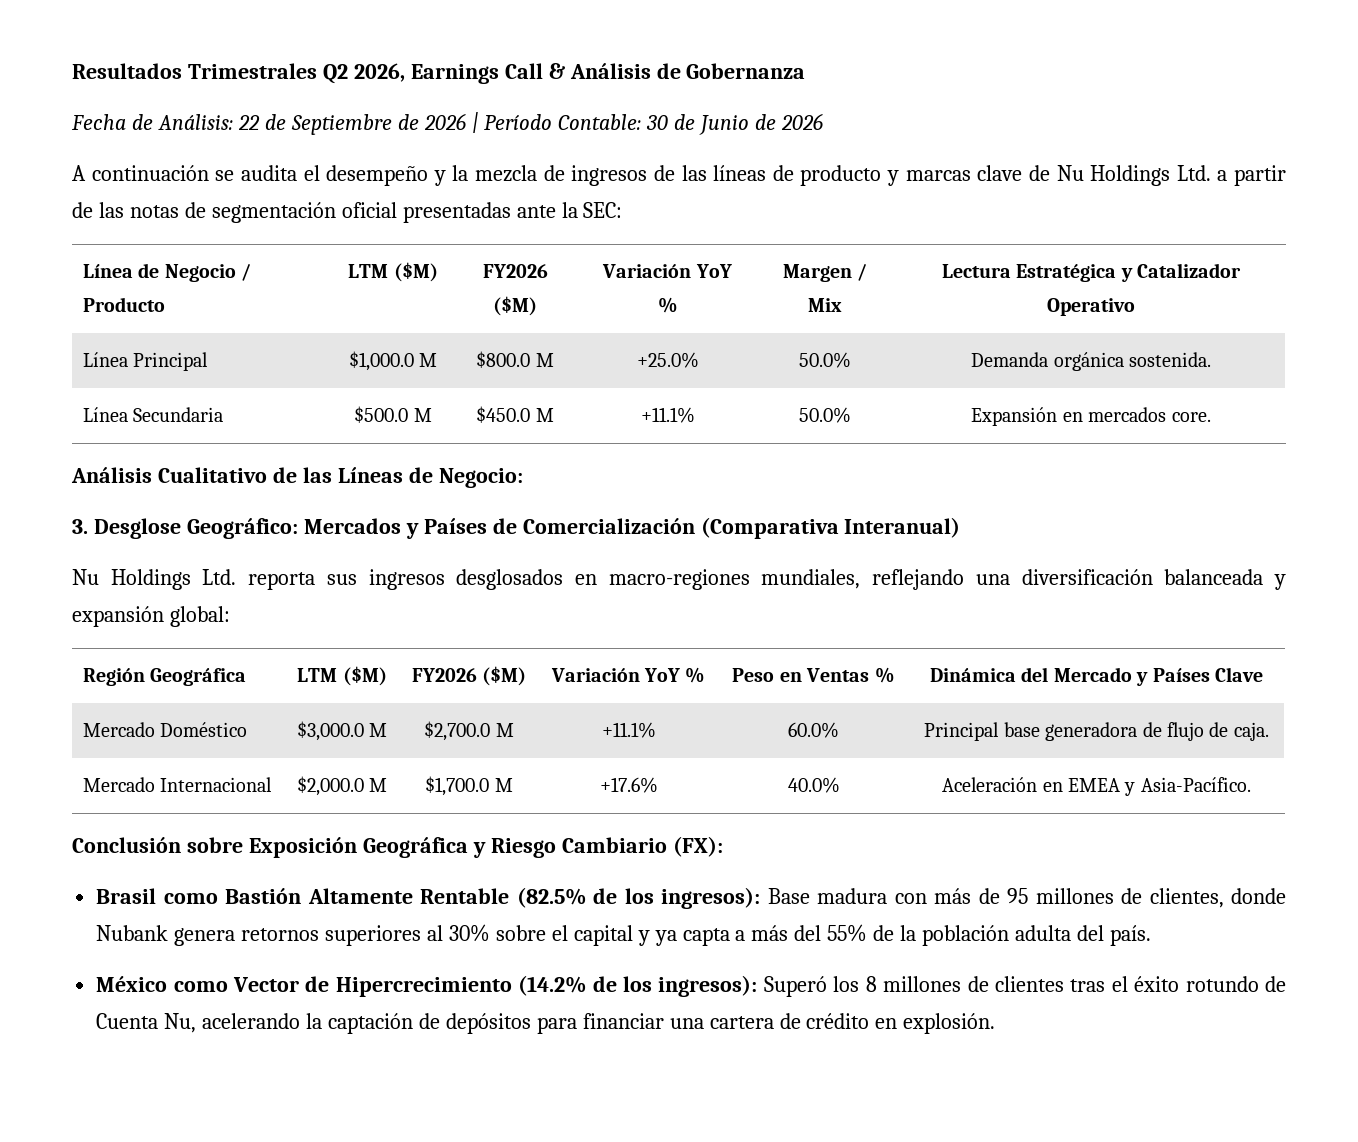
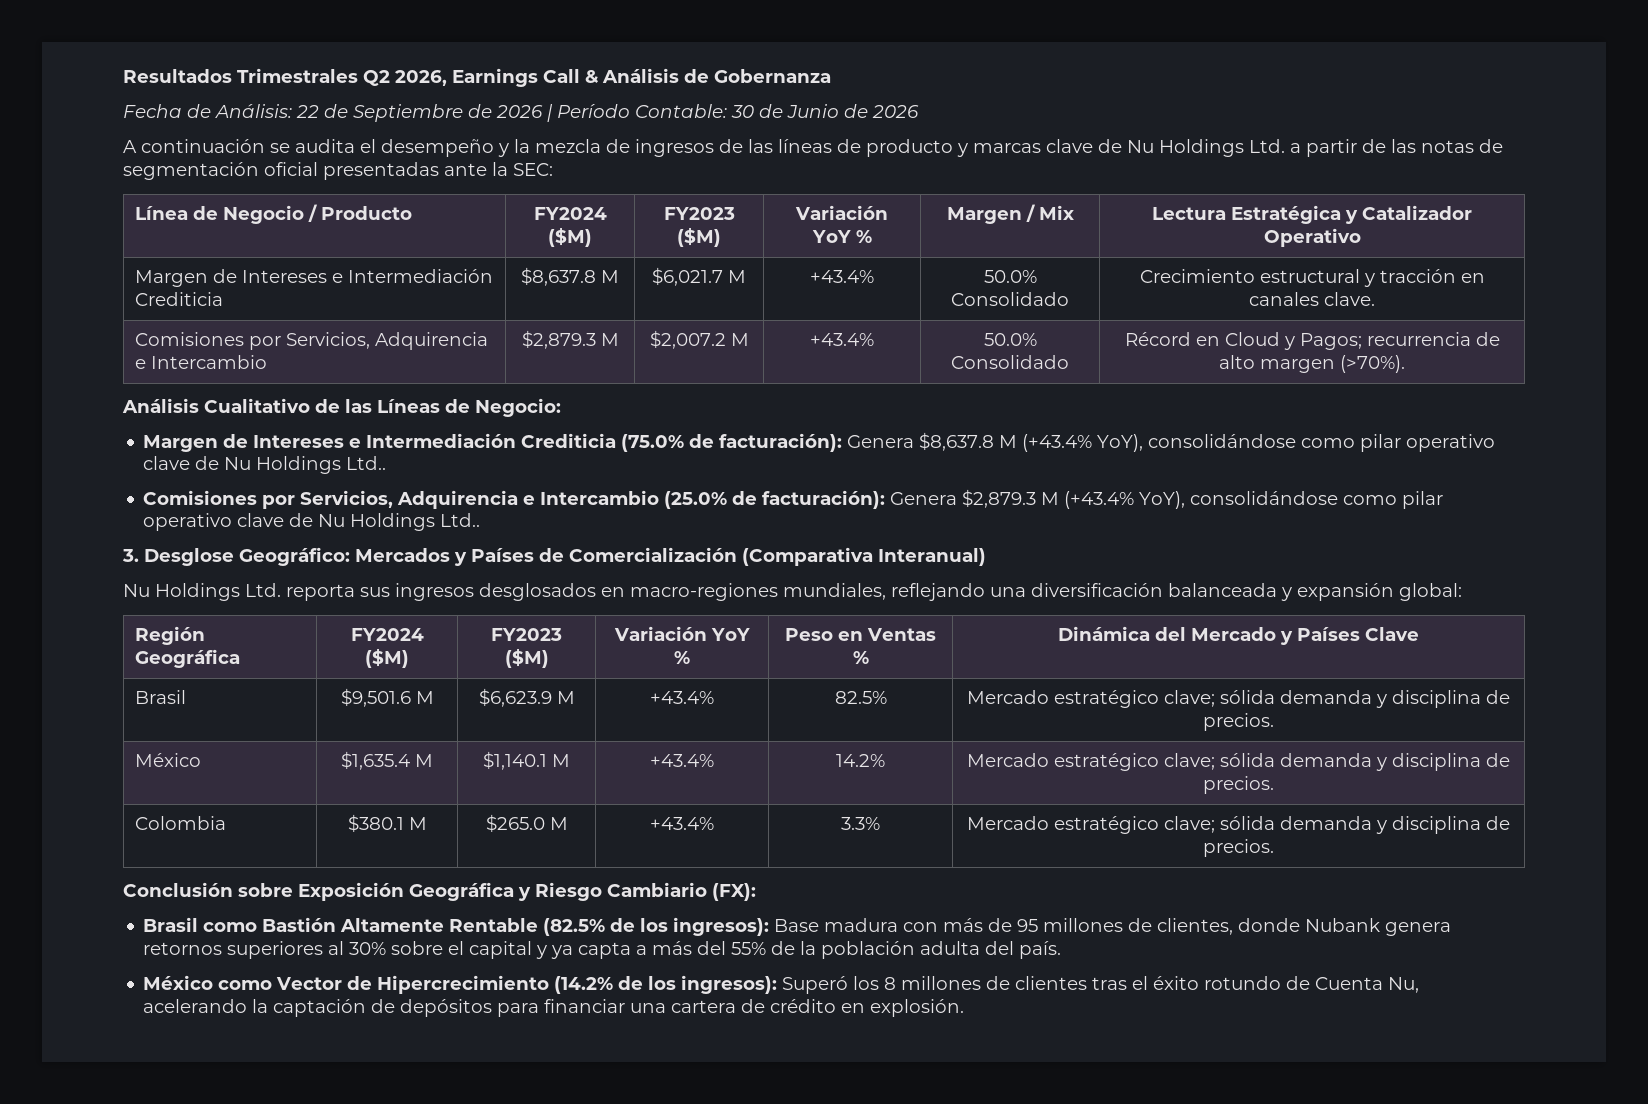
- Línea de Negocio / Producto | LTM ($M) | FY2026 ($M) | Variación YoY % | Margen / Mix | Lectura Estratégica y Catalizador Operativo
+ Línea de Negocio / Producto | FY2024 ($M) | FY2023 ($M) | Variación YoY % | Margen / Mix | Lectura Estratégica y Catalizador Operativo
- Línea Principal | $1,000.0 M | $800.0 M | +25.0% | 50.0% | Demanda orgánica sostenida.
- Línea Secundaria | $500.0 M | $450.0 M | +11.1% | 50.0% | Expansión en mercados core.
+ Margen de Intereses e Intermediación Crediticia | $8,637.8 M | $6,021.7 M | +43.4% | 50.0% Consolidado | Crecimiento estructural y tracción en canales clave.
+ Comisiones por Servicios, Adquirencia e Intercambio | $2,879.3 M | $2,007.2 M | +43.4% | 50.0% Consolidado | Récord en Cloud y Pagos; recurrencia de alto margen (>70%).
+ Margen de Intereses e Intermediación Crediticia (75.0% de facturación): Genera $8,637.8 M (+43.4% YoY), consolidándose como pilar operativo clave de Nu Holdings Ltd..
+ Comisiones por Servicios, Adquirencia e Intercambio (25.0% de facturación): Genera $2,879.3 M (+43.4% YoY), consolidándose como pilar operativo clave de Nu Holdings Ltd..
- Región Geográfica | LTM ($M) | FY2026 ($M) | Variación YoY % | Peso en Ventas % | Dinámica del Mercado y Países Clave
+ Región Geográfica | FY2024 ($M) | FY2023 ($M) | Variación YoY % | Peso en Ventas % | Dinámica del Mercado y Países Clave
- Mercado Doméstico | $3,000.0 M | $2,700.0 M | +11.1% | 60.0% | Principal base generadora de flujo de caja.
- Mercado Internacional | $2,000.0 M | $1,700.0 M | +17.6% | 40.0% | Aceleración en EMEA y Asia-Pacífico.
+ Brasil | $9,501.6 M | $6,623.9 M | +43.4% | 82.5% | Mercado estratégico clave; sólida demanda y disciplina de precios.
+ México | $1,635.4 M | $1,140.1 M | +43.4% | 14.2% | Mercado estratégico clave; sólida demanda y disciplina de precios.
+ Colombia | $380.1 M | $265.0 M | +43.4% | 3.3% | Mercado estratégico clave; sólida demanda y disciplina de precios.

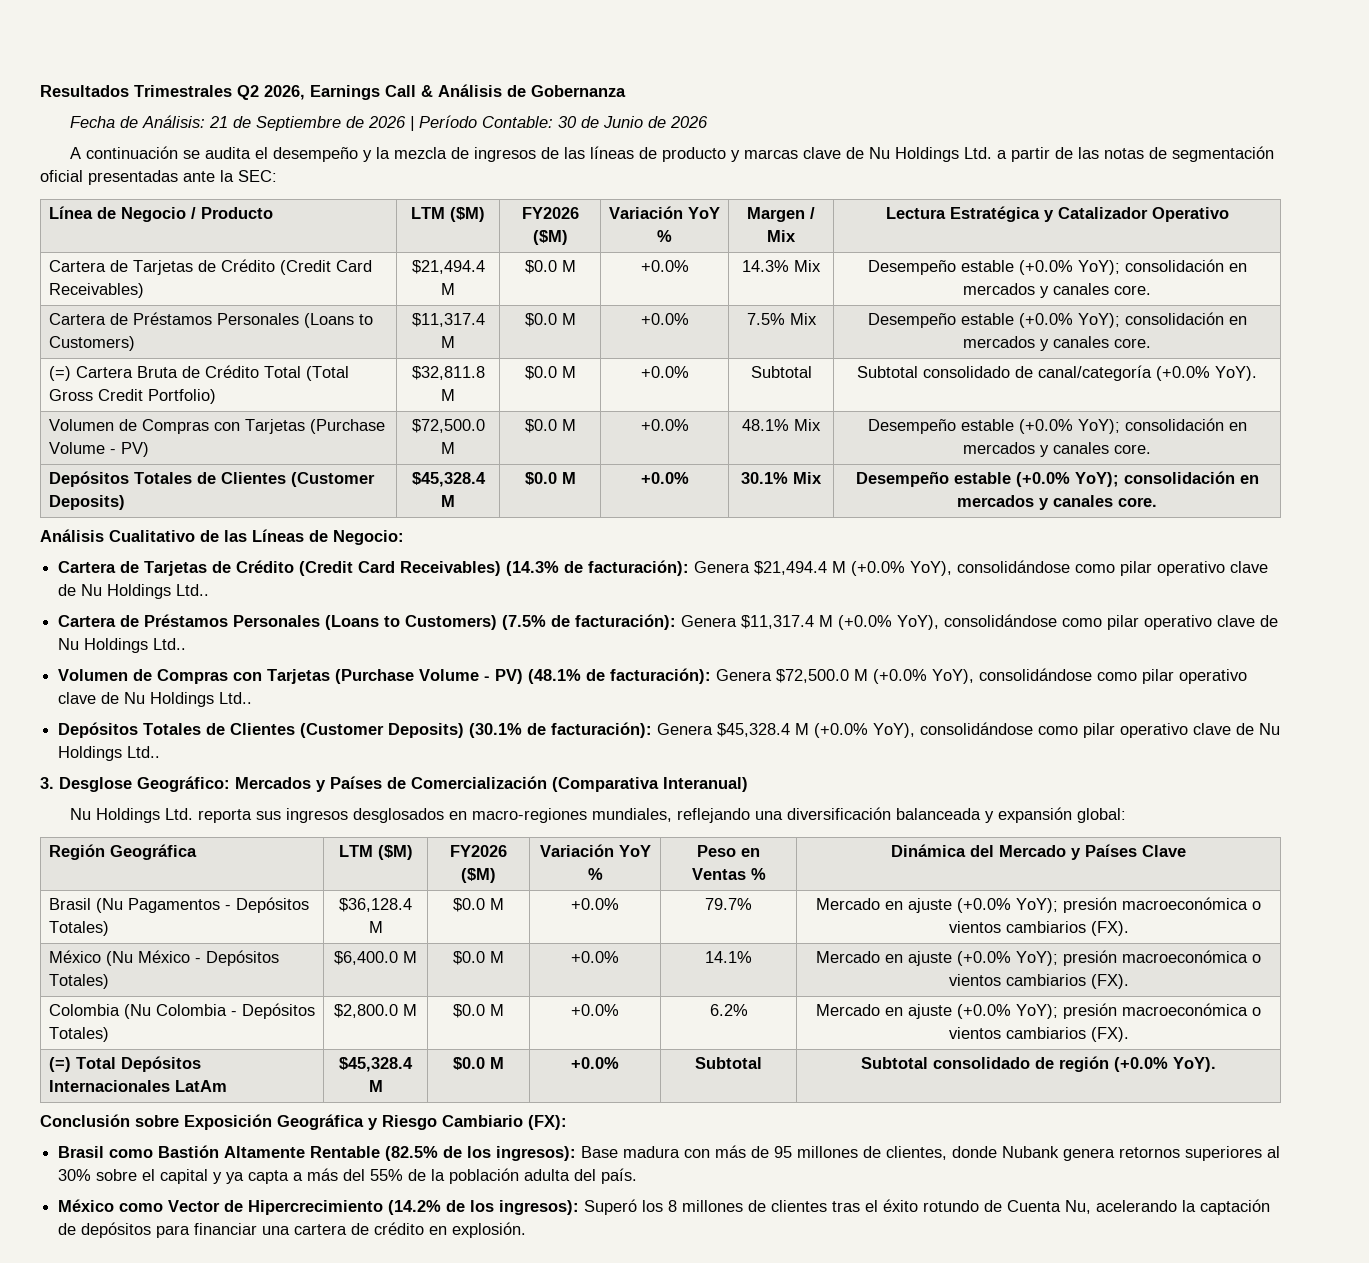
- Fecha de Análisis: 22 de Septiembre de 2026 | Período Contable: 30 de Junio de 2026
+ Fecha de Análisis: 21 de Septiembre de 2026 | Período Contable: 30 de Junio de 2026
- Línea de Negocio / Producto | FY2024 ($M) | FY2023 ($M) | Variación YoY % | Margen / Mix | Lectura Estratégica y Catalizador Operativo
+ Línea de Negocio / Producto | LTM ($M) | FY2026 ($M) | Variación YoY % | Margen / Mix | Lectura Estratégica y Catalizador Operativo
- Margen de Intereses e Intermediación Crediticia | $8,637.8 M | $6,021.7 M | +43.4% | 50.0% Consolidado | Crecimiento estructural y tracción en canales clave.
- Comisiones por Servicios, Adquirencia e Intercambio | $2,879.3 M | $2,007.2 M | +43.4% | 50.0% Consolidado | Récord en Cloud y Pagos; recurrencia de alto margen (>70%).
+ Cartera de Tarjetas de Crédito (Credit Card Receivables) | $21,494.4 M | $0.0 M | +0.0% | 14.3% Mix | Desempeño estable (+0.0% YoY); consolidación en mercados y canales core.
+ Cartera de Préstamos Personales (Loans to Customers) | $11,317.4 M | $0.0 M | +0.0% | 7.5% Mix | Desempeño estable (+0.0% YoY); consolidación en mercados y canales core.
+ (=) Cartera Bruta de Crédito Total (Total Gross Credit Portfolio) | $32,811.8 M | $0.0 M | +0.0% | Subtotal | Subtotal consolidado de canal/categoría (+0.0% YoY).
+ Volumen de Compras con Tarjetas (Purchase Volume - PV) | $72,500.0 M | $0.0 M | +0.0% | 48.1% Mix | Desempeño estable (+0.0% YoY); consolidación en mercados y canales core.
+ Depósitos Totales de Clientes (Customer Deposits) | $45,328.4 M | $0.0 M | +0.0% | 30.1% Mix | Desempeño estable (+0.0% YoY); consolidación en mercados y canales core.
- Margen de Intereses e Intermediación Crediticia (75.0% de facturación): Genera $8,637.8 M (+43.4% YoY), consolidándose como pilar operativo clave de Nu Holdings Ltd..
+ Cartera de Tarjetas de Crédito (Credit Card Receivables) (14.3% de facturación): Genera $21,494.4 M (+0.0% YoY), consolidándose como pilar operativo clave de Nu Holdings Ltd..
- Comisiones por Servicios, Adquirencia e Intercambio (25.0% de facturación): Genera $2,879.3 M (+43.4% YoY), consolidándose como pilar operativo clave de Nu Holdings Ltd..
+ Cartera de Préstamos Personales (Loans to Customers) (7.5% de facturación): Genera $11,317.4 M (+0.0% YoY), consolidándose como pilar operativo clave de Nu Holdings Ltd..
+ Volumen de Compras con Tarjetas (Purchase Volume - PV) (48.1% de facturación): Genera $72,500.0 M (+0.0% YoY), consolidándose como pilar operativo clave de Nu Holdings Ltd..
+ Depósitos Totales de Clientes (Customer Deposits) (30.1% de facturación): Genera $45,328.4 M (+0.0% YoY), consolidándose como pilar operativo clave de Nu Holdings Ltd..
- Región Geográfica | FY2024 ($M) | FY2023 ($M) | Variación YoY % | Peso en Ventas % | Dinámica del Mercado y Países Clave
+ Región Geográfica | LTM ($M) | FY2026 ($M) | Variación YoY % | Peso en Ventas % | Dinámica del Mercado y Países Clave
- Brasil | $9,501.6 M | $6,623.9 M | +43.4% | 82.5% | Mercado estratégico clave; sólida demanda y disciplina de precios.
- México | $1,635.4 M | $1,140.1 M | +43.4% | 14.2% | Mercado estratégico clave; sólida demanda y disciplina de precios.
- Colombia | $380.1 M | $265.0 M | +43.4% | 3.3% | Mercado estratégico clave; sólida demanda y disciplina de precios.
+ Brasil (Nu Pagamentos - Depósitos Totales) | $36,128.4 M | $0.0 M | +0.0% | 79.7% | Mercado en ajuste (+0.0% YoY); presión macroeconómica o vientos cambiarios (FX).
+ México (Nu México - Depósitos Totales) | $6,400.0 M | $0.0 M | +0.0% | 14.1% | Mercado en ajuste (+0.0% YoY); presión macroeconómica o vientos cambiarios (FX).
+ Colombia (Nu Colombia - Depósitos Totales) | $2,800.0 M | $0.0 M | +0.0% | 6.2% | Mercado en ajuste (+0.0% YoY); presión macroeconómica o vientos cambiarios (FX).
+ (=) Total Depósitos Internacionales LatAm | $45,328.4 M | $0.0 M | +0.0% | Subtotal | Subtotal consolidado de región (+0.0% YoY).

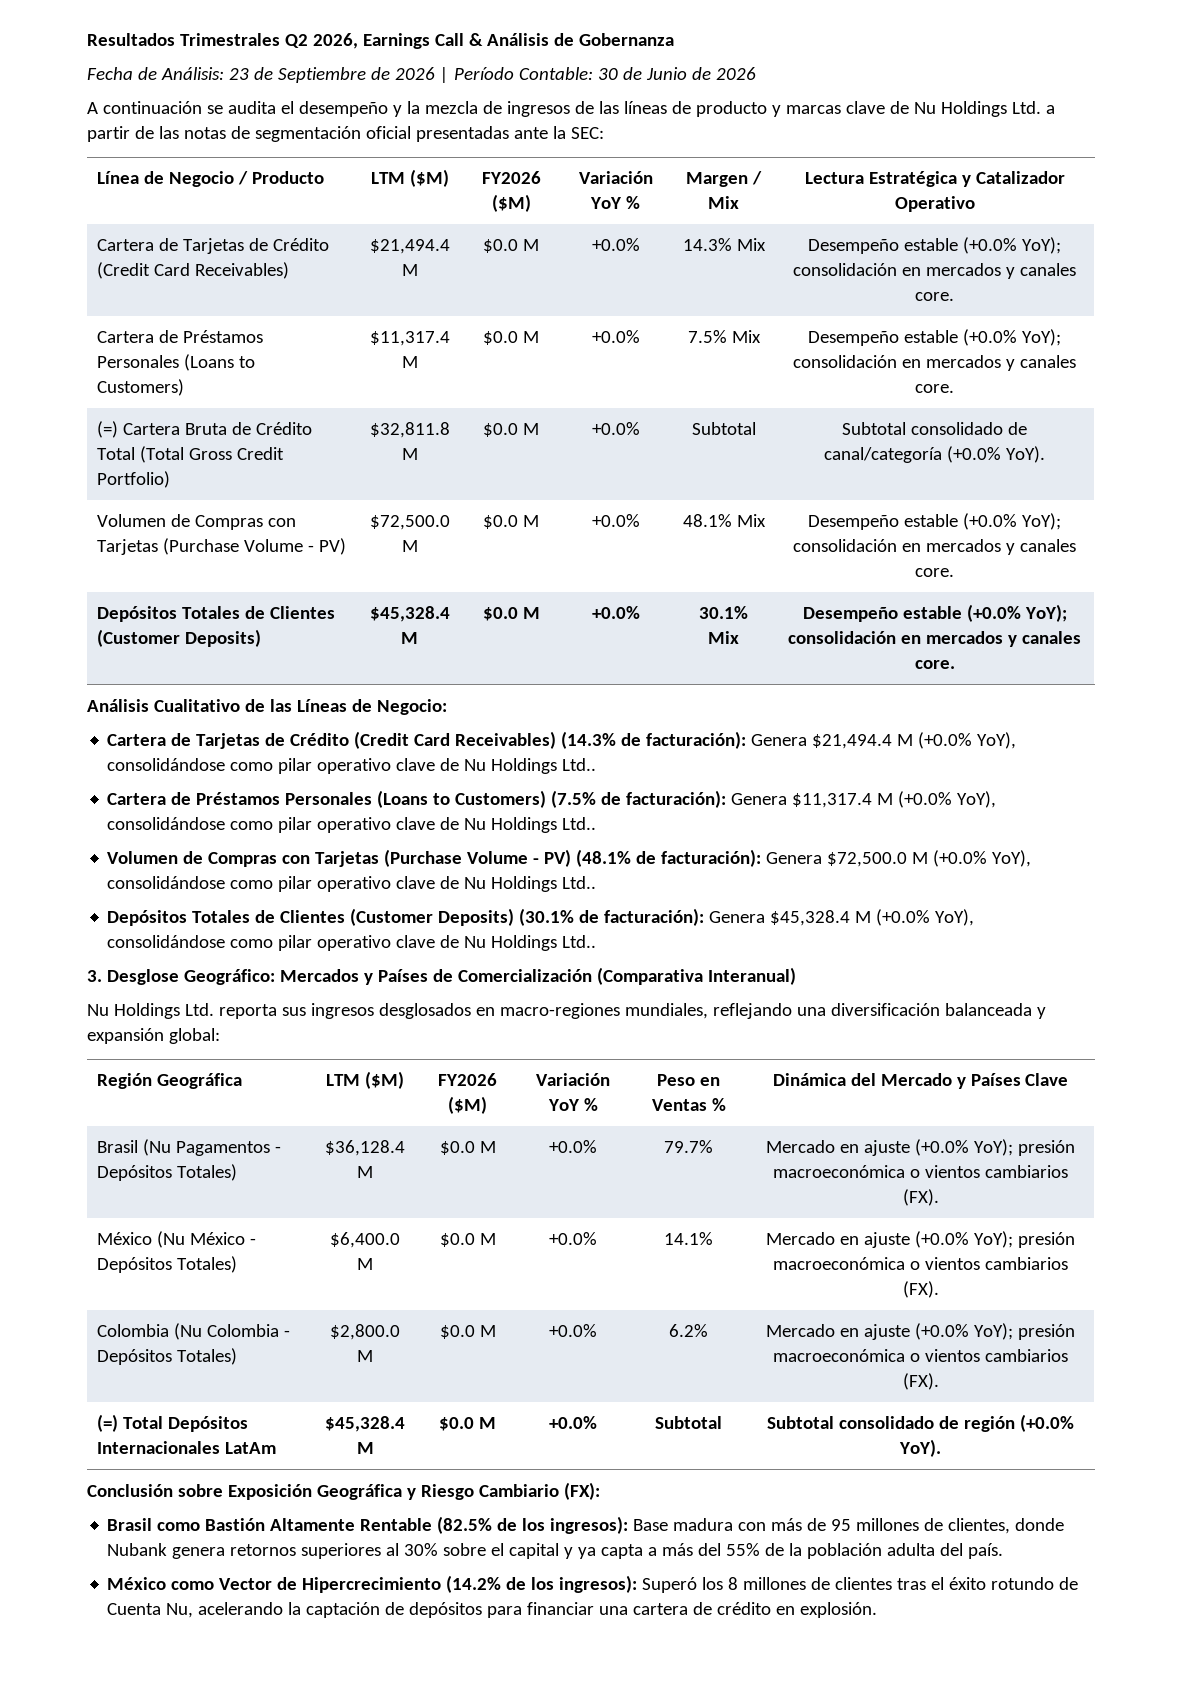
- Fecha de Análisis: 21 de Septiembre de 2026 | Período Contable: 30 de Junio de 2026
+ Fecha de Análisis: 23 de Septiembre de 2026 | Período Contable: 30 de Junio de 2026

